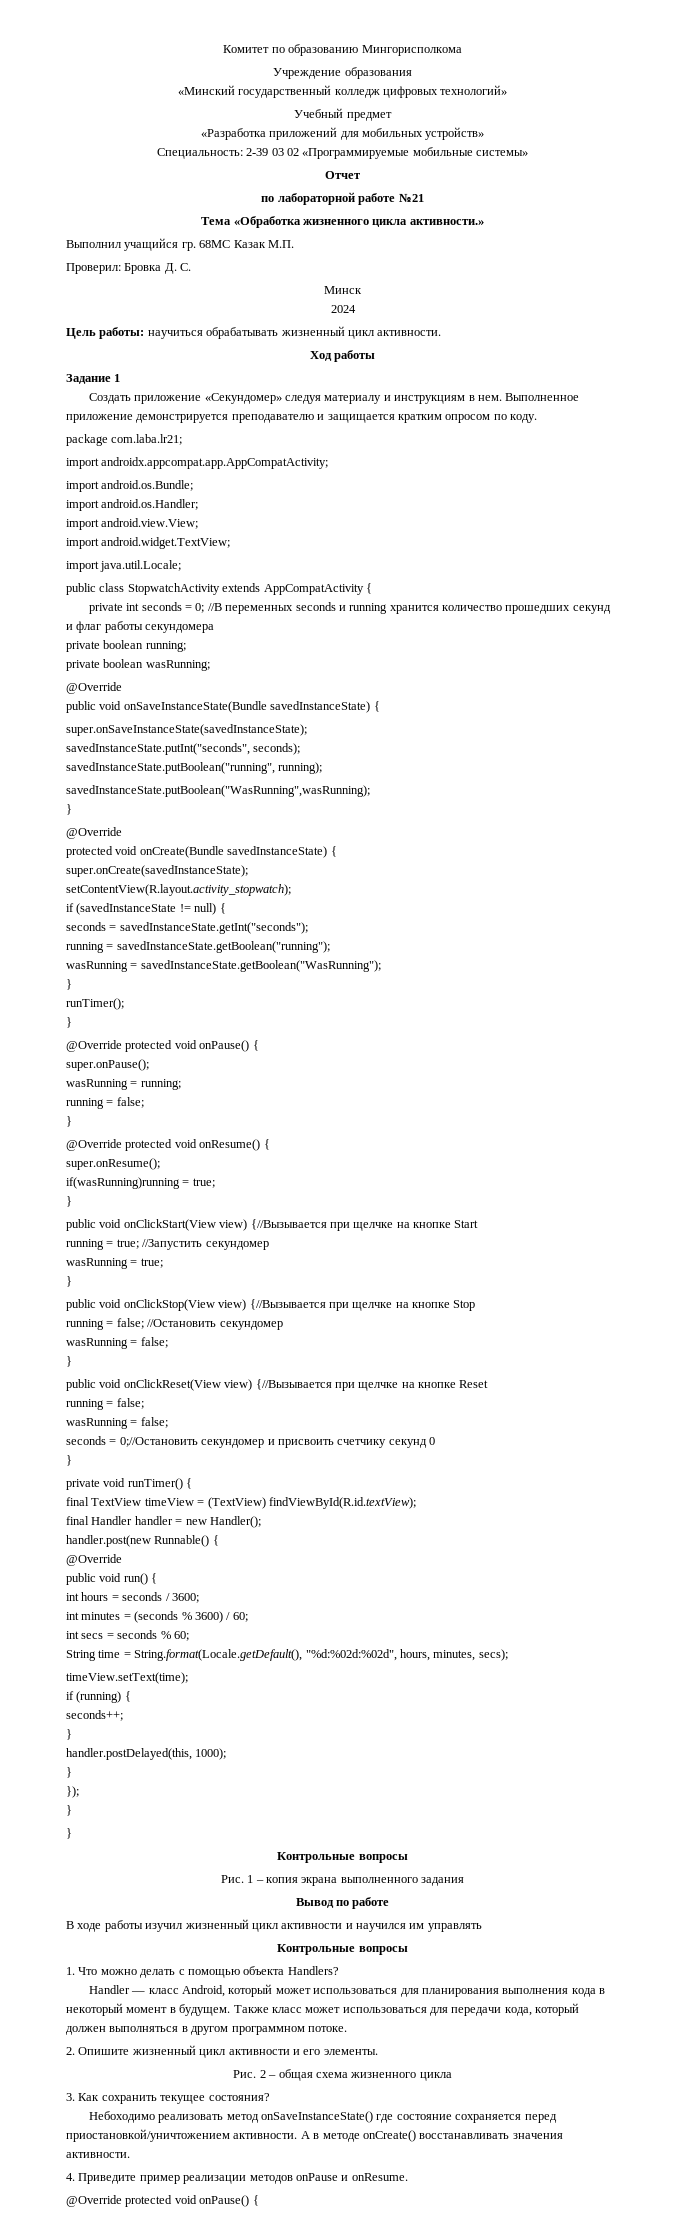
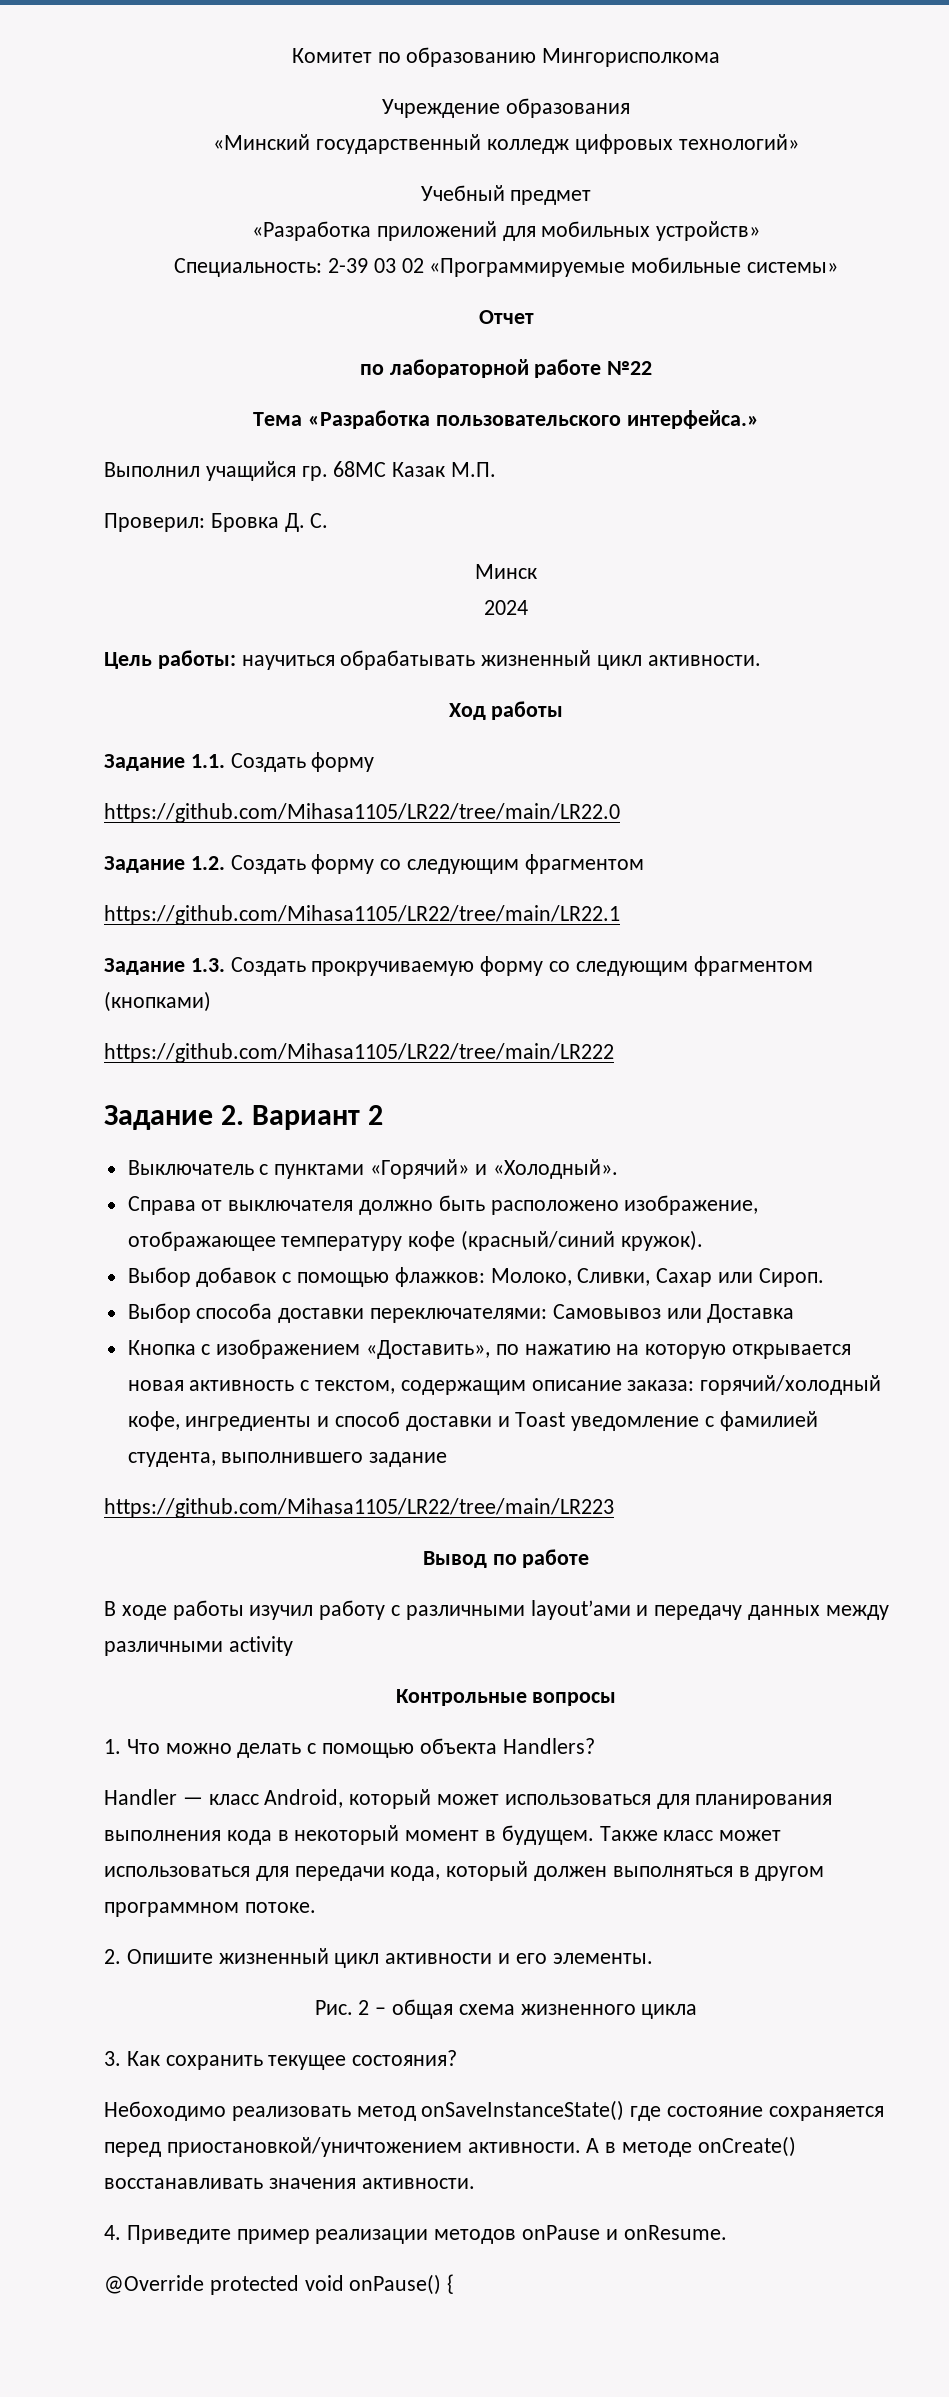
- по лабораторной работе №21
+ по лабораторной работе №22
- Тема «Обработка жизненного цикла активности.»
+ Тема «Разработка пользовательского интерфейса.»
- Задание 1
- Создать приложение «Секундомер» следуя материалу и инструкциям в нем. Выполненное приложение демонстрируется преподавателю и защищается кратким опросом по коду.
- package com.laba.lr21;
- import androidx.appcompat.app.AppCompatActivity;
- import android.os.Bundle;
- import android.os.Handler;
- import android.view.View;
- import android.widget.TextView;
- import java.util.Locale;
- public class StopwatchActivity extends AppCompatActivity {
- private int seconds = 0; //В переменных seconds и running хранится количество прошедших секунд и флаг работы секундомера
- private boolean running;
- private boolean wasRunning;
- @Override
- public void onSaveInstanceState(Bundle savedInstanceState) {
- super.onSaveInstanceState(savedInstanceState);
- savedInstanceState.putInt("seconds", seconds);
- savedInstanceState.putBoolean("running", running);
- savedInstanceState.putBoolean("WasRunning",wasRunning);
- }
- @Override
- protected void onCreate(Bundle savedInstanceState) {
- super.onCreate(savedInstanceState);
- setContentView(R.layout.activity_stopwatch);
- if (savedInstanceState != null) {
- seconds = savedInstanceState.getInt("seconds");
- running = savedInstanceState.getBoolean("running");
- wasRunning = savedInstanceState.getBoolean("WasRunning");
- }
- runTimer();
- }
- @Override protected void onPause() {
- super.onPause();
- wasRunning = running;
- running = false;
- }
- @Override protected void onResume() {
- super.onResume();
- if(wasRunning)running = true;
- }
- public void onClickStart(View view) {//Вызывается при щелчке на кнопке Start
- running = true; //Запустить секундомер
- wasRunning = true;
- }
- public void onClickStop(View view) {//Вызывается при щелчке на кнопке Stop
- running = false; //Остановить секундомер
- wasRunning = false;
- }
- public void onClickReset(View view) {//Вызывается при щелчке на кнопке Reset
- running = false;
- wasRunning = false;
- seconds = 0;//Остановить секундомер и присвоить счетчику секунд 0
- }
- private void runTimer() {
- final TextView timeView = (TextView) findViewById(R.id.textView);
- final Handler handler = new Handler();
- handler.post(new Runnable() {
- @Override
- public void run() {
- int hours = seconds / 3600;
- int minutes = (seconds % 3600) / 60;
- int secs = seconds % 60;
- String time = String.format(Locale.getDefault(), "%d:%02d:%02d", hours, minutes, secs);
- timeView.setText(time);
- if (running) {
- seconds++;
- }
- handler.postDelayed(this, 1000);
- }
- });
- }
- }
- Контрольные вопросы
- Рис. 1 – копия экрана выполненного задания
+ Задание 1.1. Создать форму
+ https://github.com/Mihasa1105/LR22/tree/main/LR22.0
+ Задание 1.2. Создать форму со следующим фрагментом
+ https://github.com/Mihasa1105/LR22/tree/main/LR22.1
+ Задание 1.3. Создать прокручиваемую форму со следующим фрагментом (кнопками)
+ https://github.com/Mihasa1105/LR22/tree/main/LR222
+ Задание 2. Вариант 2
+ Выключатель с пунктами «Горячий» и «Холодный».
+ Справа от выключателя должно быть расположено изображение, отображающее температуру кофе (красный/синий кружок).
+ Выбор добавок с помощью флажков: Молоко, Сливки, Сахар или Сироп.
+ Выбор способа доставки переключателями: Самовывоз или Доставка
+ Кнопка с изображением «Доставить», по нажатию на которую открывается новая активность с текстом, содержащим описание заказа: горячий/холодный кофе, ингредиенты и способ доставки и Toast уведомление с фамилией студента, выполнившего задание
+ https://github.com/Mihasa1105/LR22/tree/main/LR223
- В ходе работы изучил жизненный цикл активности и научился им управлять
+ В ходе работы изучил работу с различными layout’ами и передачу данных между различными activity

